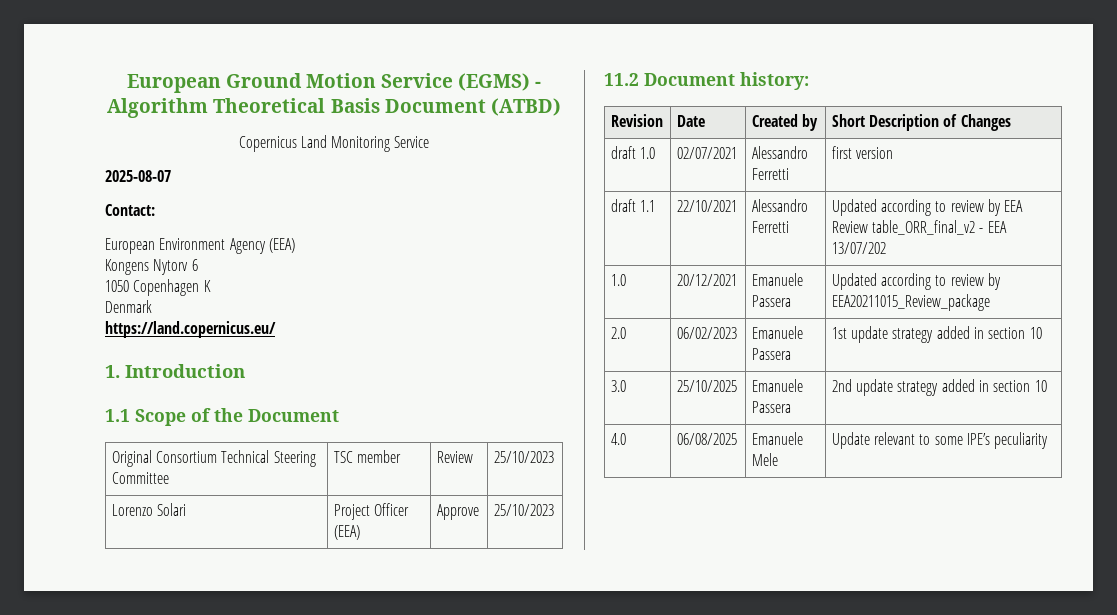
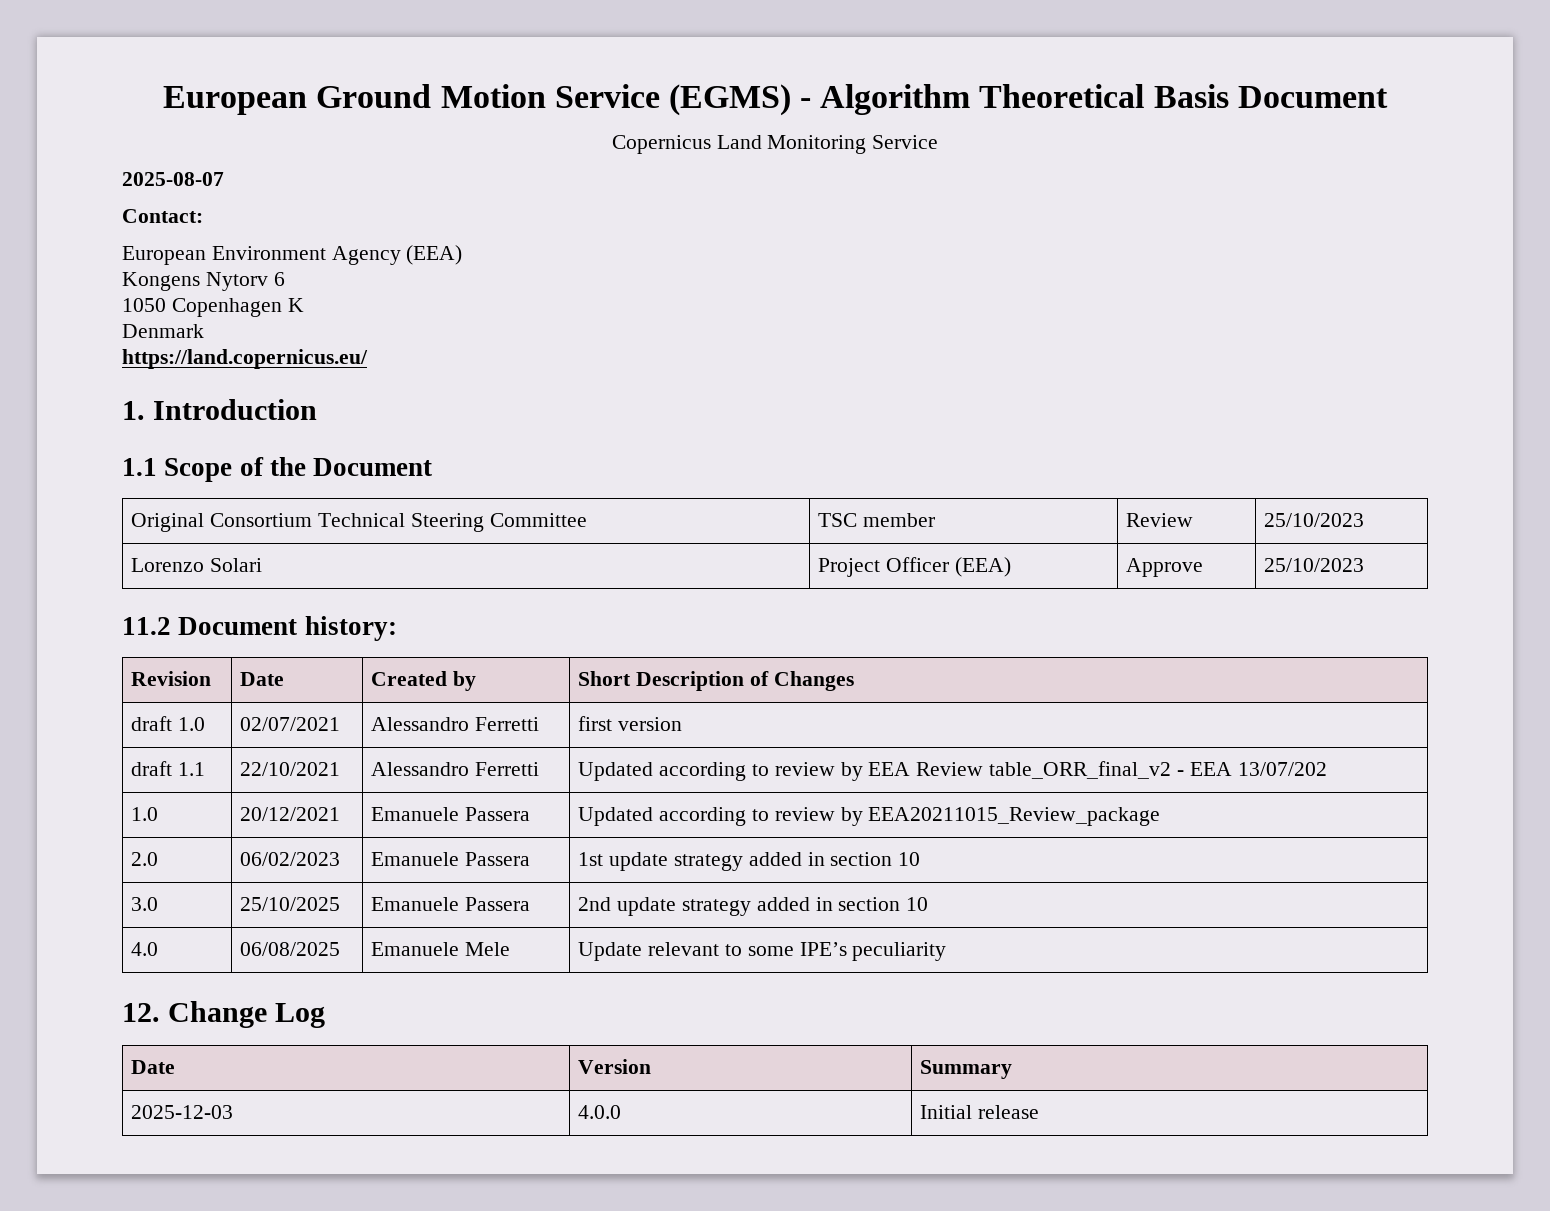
- European Ground Motion Service (EGMS) - Algorithm Theoretical Basis Document (ATBD)
+ European Ground Motion Service (EGMS) - Algorithm Theoretical Basis Document
+ 12. Change Log
+ Date | Version | Summary
+ 2025-12-03 | 4.0.0 | Initial release

